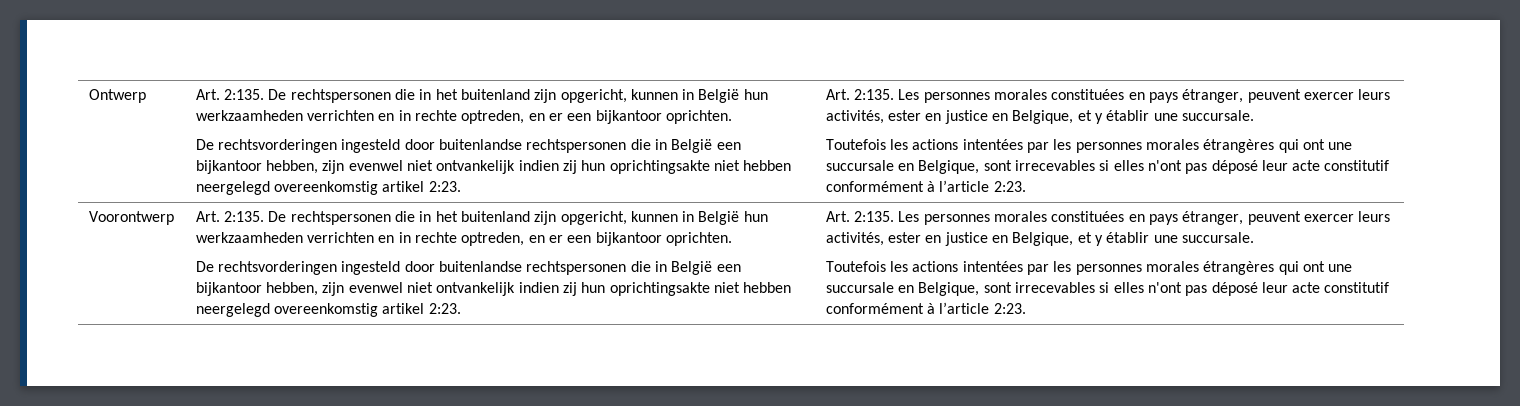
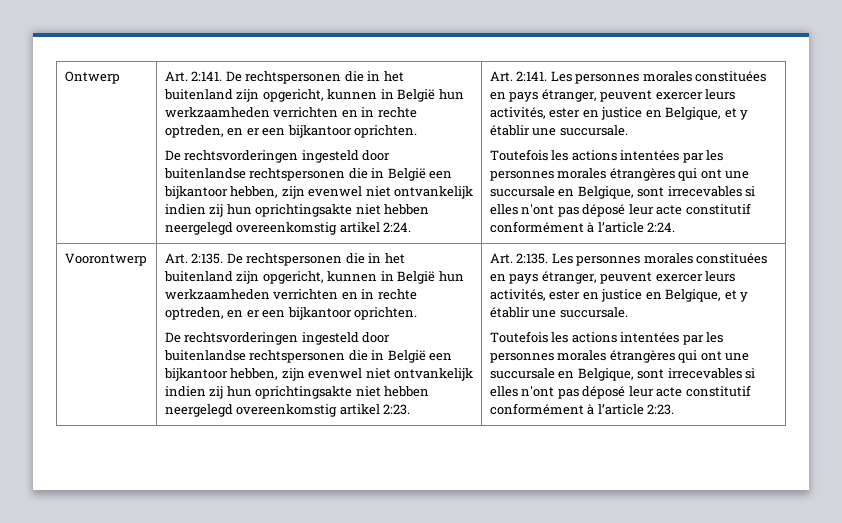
- Ontwerp | Art. 2:135. De rechtspersonen die in het buitenland zijn opgericht, kunnen in België hun werkzaamheden verrichten en in rechte optreden, en er een bijkantoor oprichten.
- De rechtsvorderingen ingesteld door buitenlandse rechtspersonen die in België een bijkantoor hebben, zijn evenwel niet ontvankelijk indien zij hun oprichtingsakte niet hebben neergelegd overeenkomstig artikel 2:23. | Art. 2:135. Les personnes morales constituées en pays étranger, peuvent exercer leurs activités, ester en justice en Belgique, et y établir une succursale.
- Toutefois les actions intentées par les personnes morales étrangères qui ont une succursale en Belgique, sont irrecevables si elles n'ont pas déposé leur acte constitutif conformément à l’article 2:23.
+ Ontwerp | Art. 2:141. De rechtspersonen die in het buitenland zijn opgericht, kunnen in België hun werkzaamheden verrichten en in rechte optreden, en er een bijkantoor oprichten.
+ De rechtsvorderingen ingesteld door buitenlandse rechtspersonen die in België een bijkantoor hebben, zijn evenwel niet ontvankelijk indien zij hun oprichtingsakte niet hebben neergelegd overeenkomstig artikel 2:24. | Art. 2:141. Les personnes morales constituées en pays étranger, peuvent exercer leurs activités, ester en justice en Belgique, et y établir une succursale.
+ Toutefois les actions intentées par les personnes morales étrangères qui ont une succursale en Belgique, sont irrecevables si elles n'ont pas déposé leur acte constitutif conformément à l’article 2:24.

